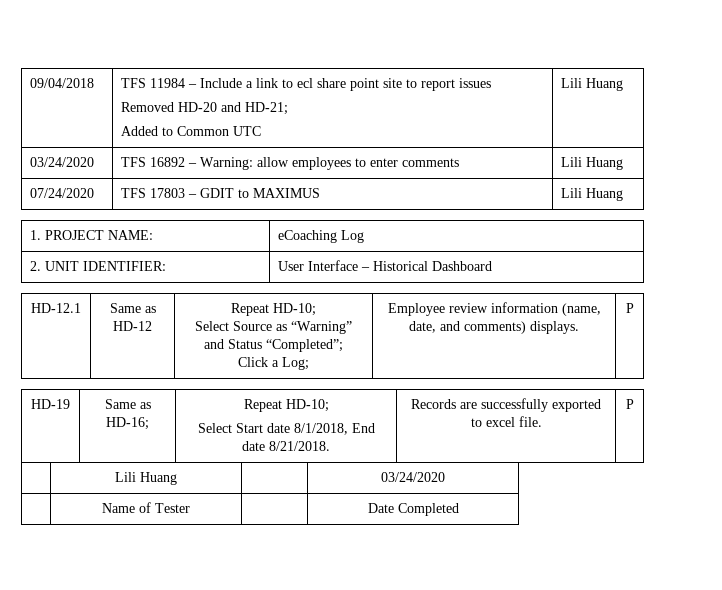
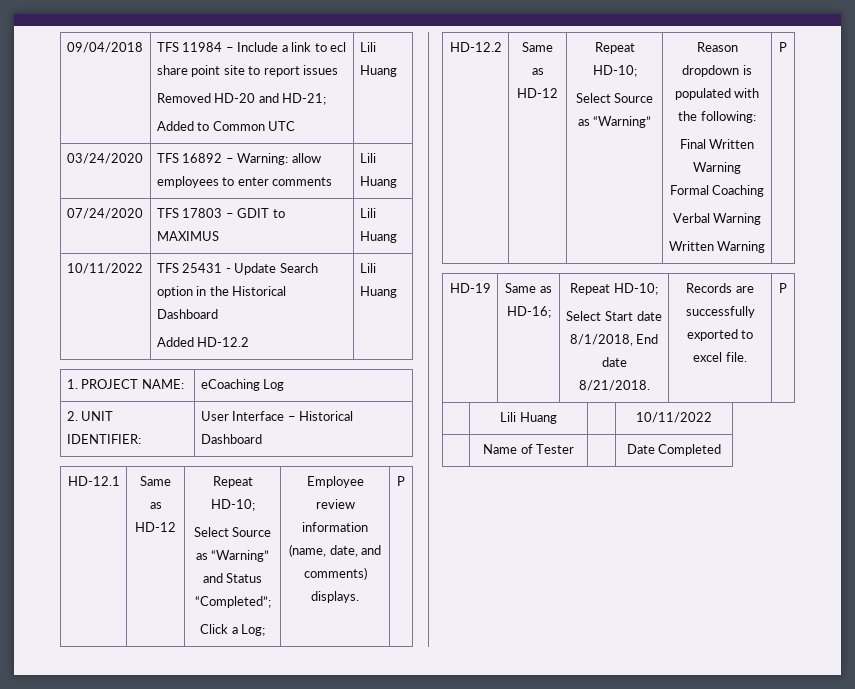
+ 10/11/2022 | TFS 25431 - Update Search option in the Historical Dashboard
+ Added HD-12.2 | Lili Huang
+ HD-12.2 | Same as HD-12 | Repeat HD-10;
+ Select Source as “Warning” | Reason dropdown is populated with the following:
+ Final Written Warning
+ Formal Coaching
+ Verbal Warning
+ Written Warning | P
- | Lili Huang | | 03/24/2020
+ | Lili Huang | | 10/11/2022

